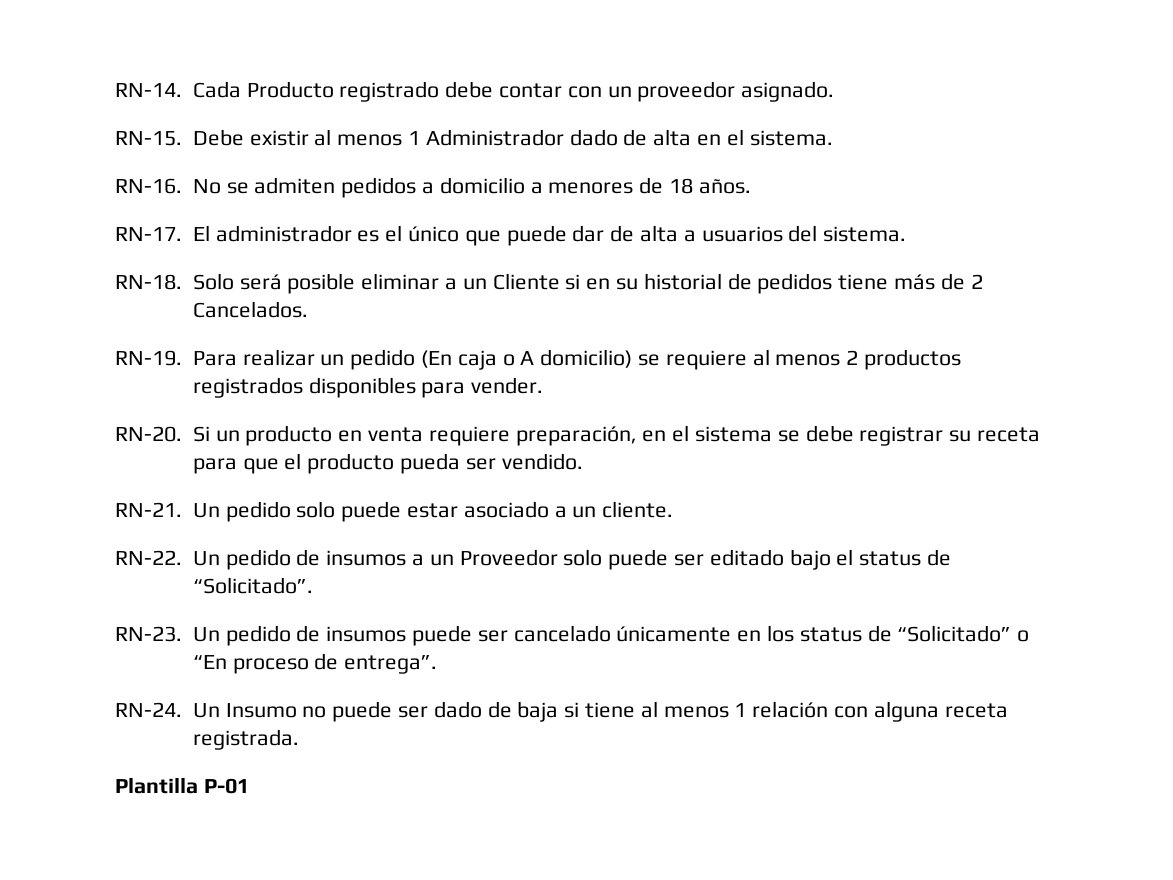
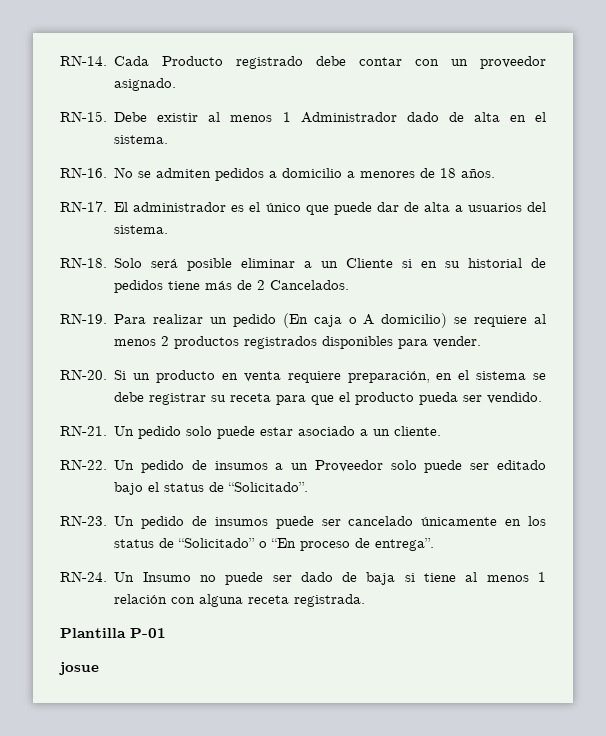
+ josue

